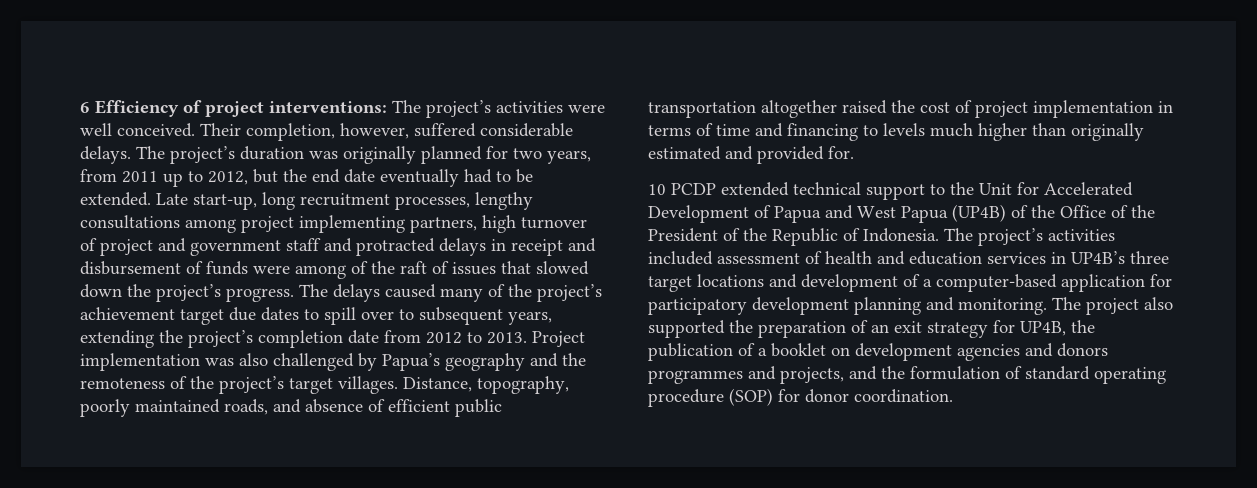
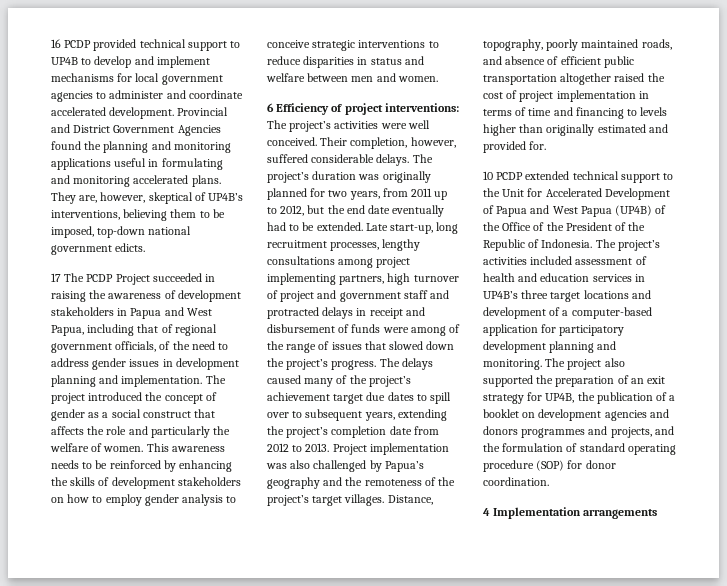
+ 16 PCDP provided technical support to UP4B to develop and implement mechanisms for local government agencies to administer and coordinate accelerated development. Provincial and District Government Agencies found the planning and monitoring applications useful in formulating and monitoring accelerated plans. They are, however, skeptical of UP4B’s interventions, believing them to be imposed, top-down national government edicts.
+ 17 The PCDP Project succeeded in raising the awareness of development stakeholders in Papua and West Papua, including that of regional government officials, of the need to address gender issues in development planning and implementation. The project introduced the concept of gender as a social construct that affects the role and particularly the welfare of women. This awareness needs to be reinforced by enhancing the skills of development stakeholders on how to employ gender analysis to conceive strategic interventions to reduce disparities in status and welfare between men and women.
- Late start-up, long recruitment processes, lengthy consultations among project implementing partners, high turnover of project and government staff and protracted delays in receipt and disbursement of funds were among of the raft of issues that slowed down the project’s progress.
+ Late start-up, long recruitment processes, lengthy consultations among project implementing partners, high turnover of project and government staff and protracted delays in receipt and disbursement of funds were among of the range of issues that slowed down the project’s progress.
- Distance, topography, poorly maintained roads, and absence of efficient public transportation altogether raised the cost of project implementation in terms of time and financing to levels much higher than originally estimated and provided for.
+ Distance, topography, poorly maintained roads, and absence of efficient public transportation altogether raised the cost of project implementation in terms of time and financing to levels higher than originally estimated and provided for.
+ 4 Implementation arrangements

